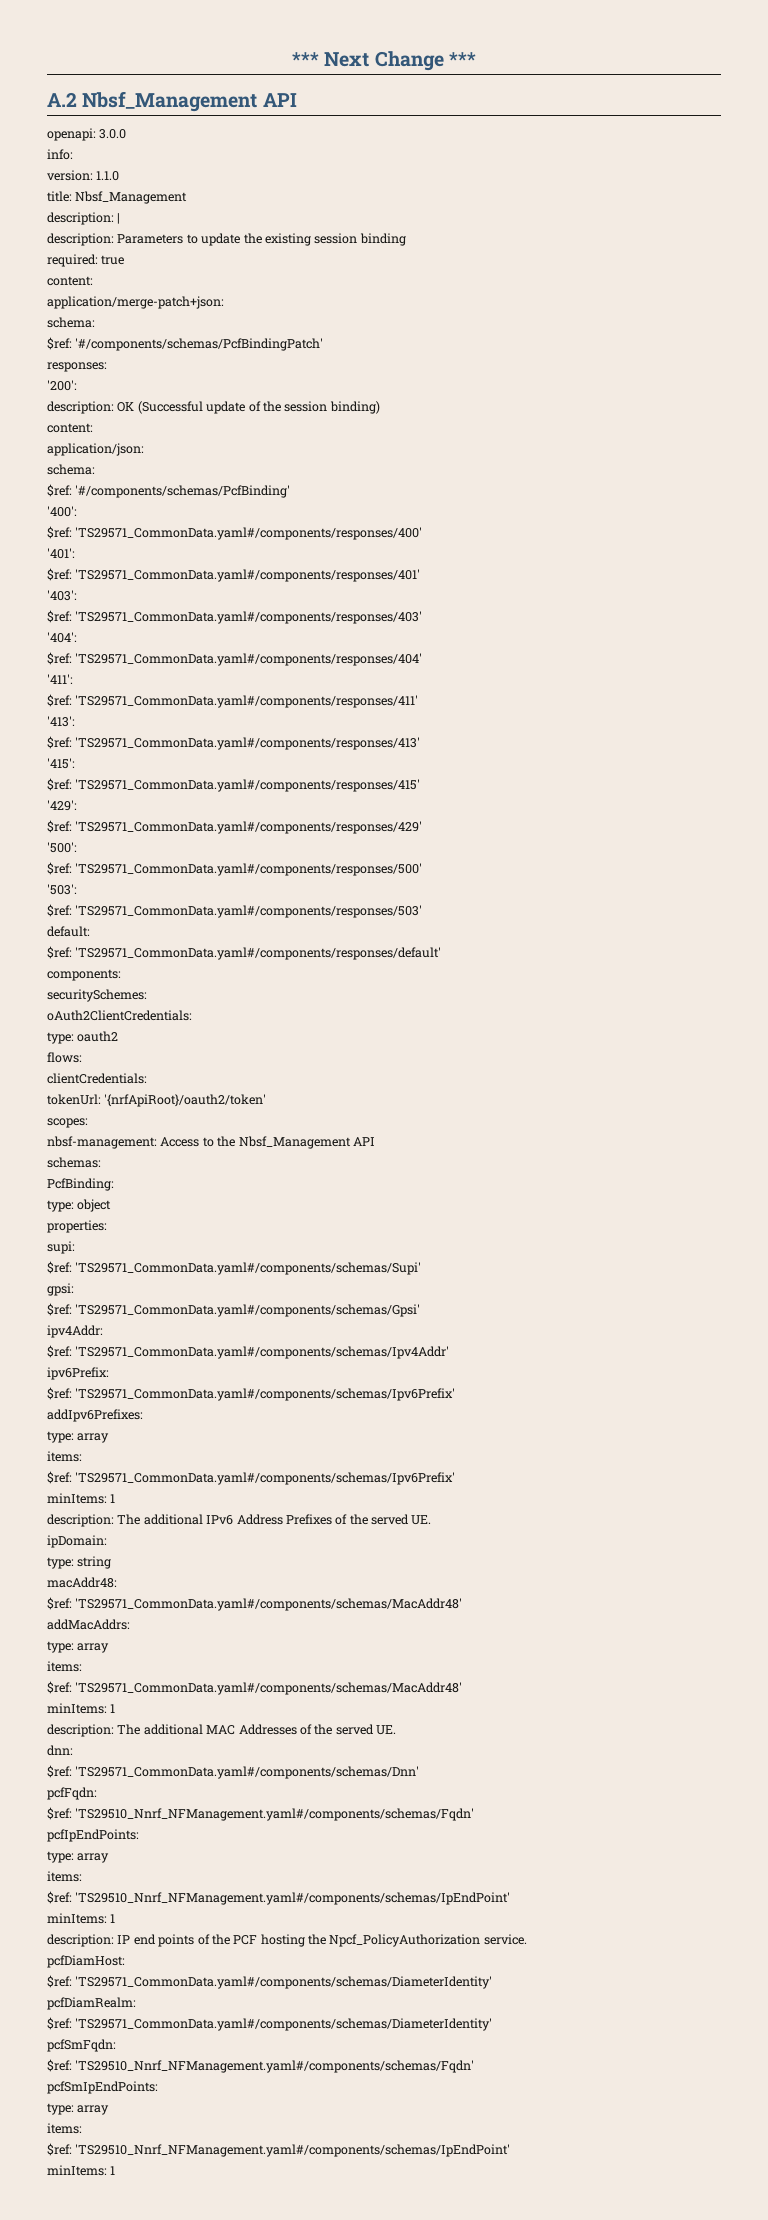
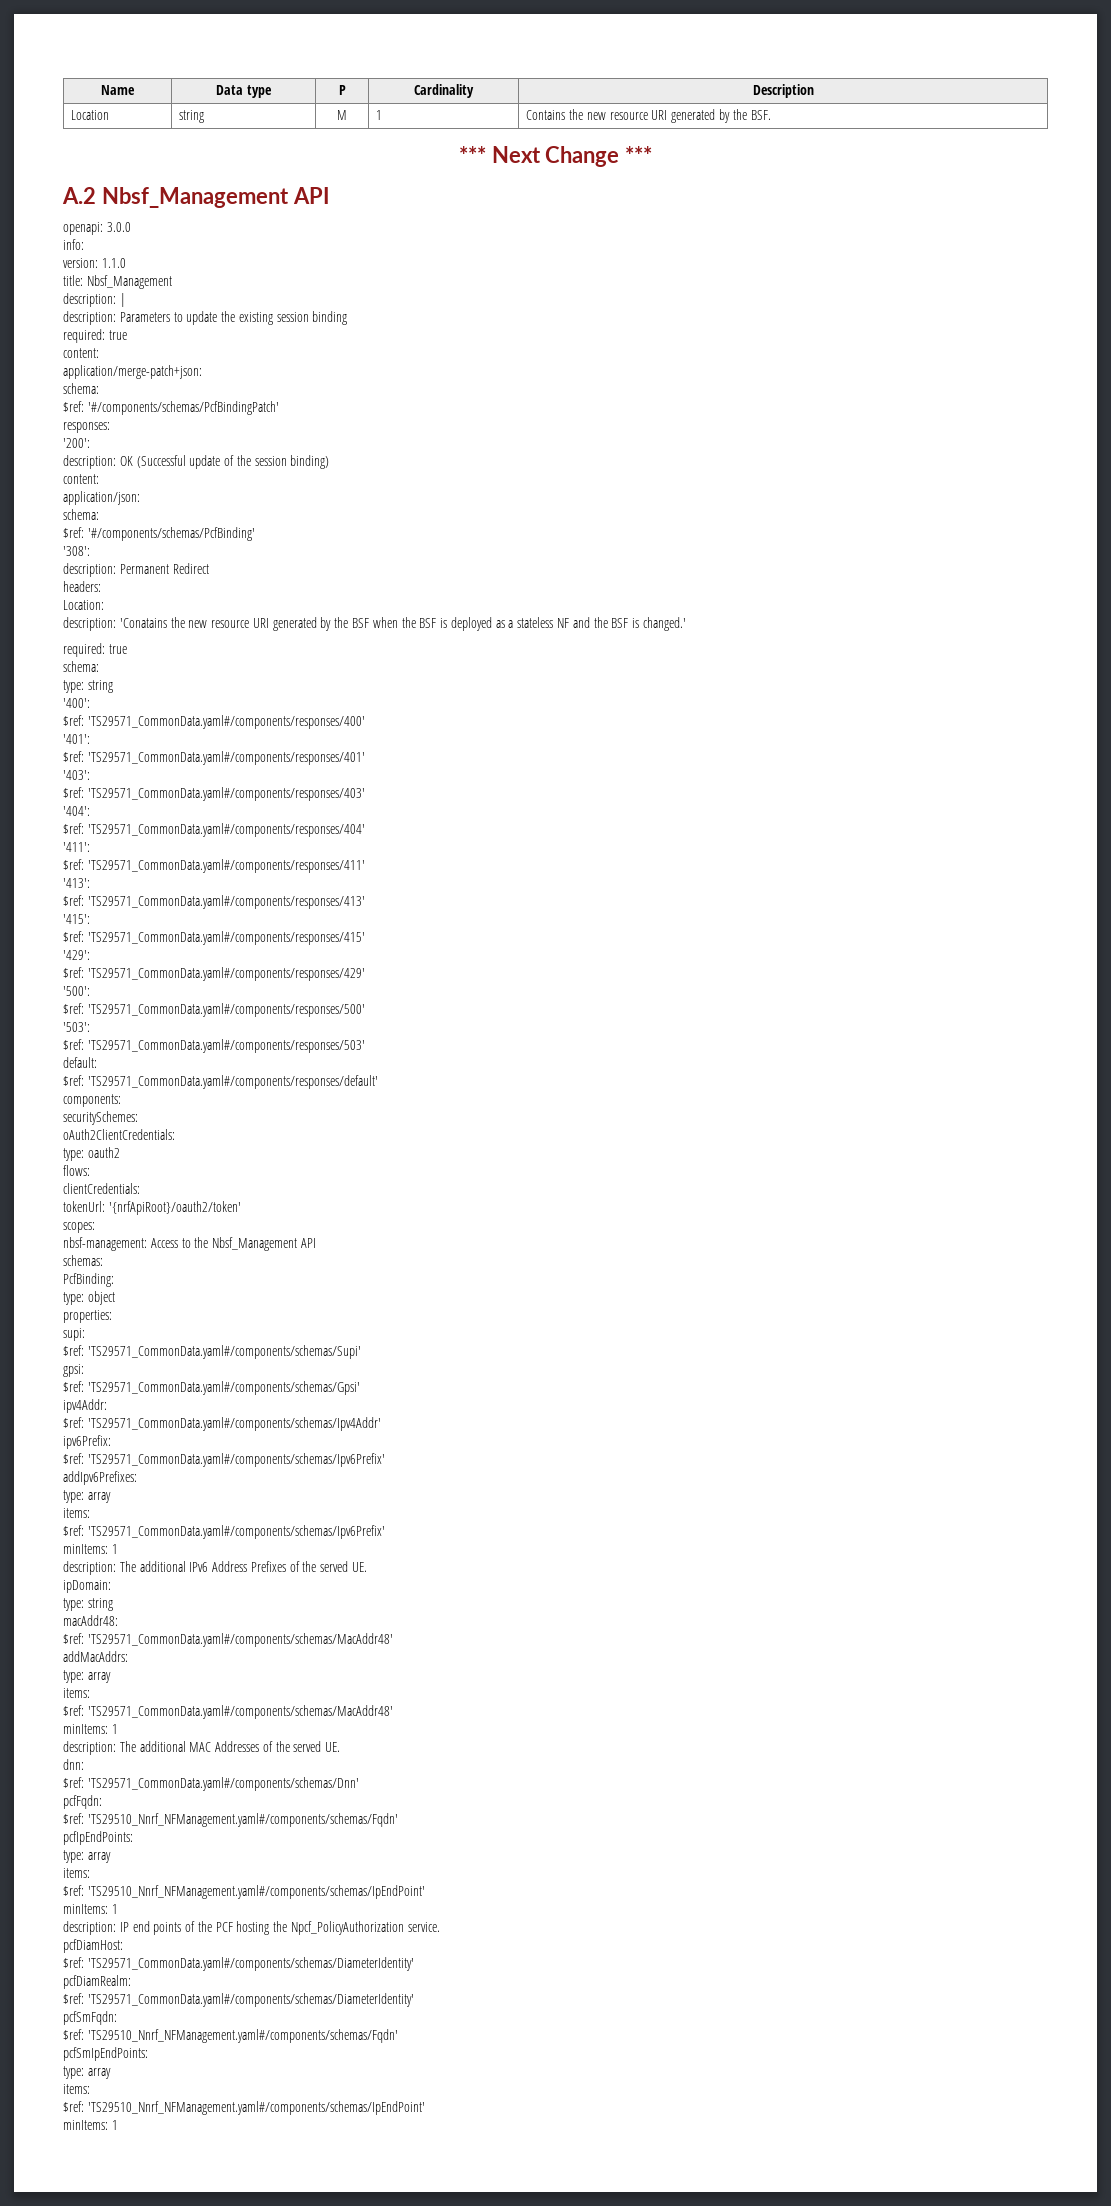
+ Name | Data type | P | Cardinality | Description
+ Location | string | M | 1 | Contains the new resource URI generated by the BSF.
+ '308':
+ description: Permanent Redirect
+ headers:
+ Location:
+ description: 'Conatains the new resource URI generated by the BSF when the BSF is deployed as a stateless NF and the BSF is changed.'
+ required: true
+ schema:
+ type: string

